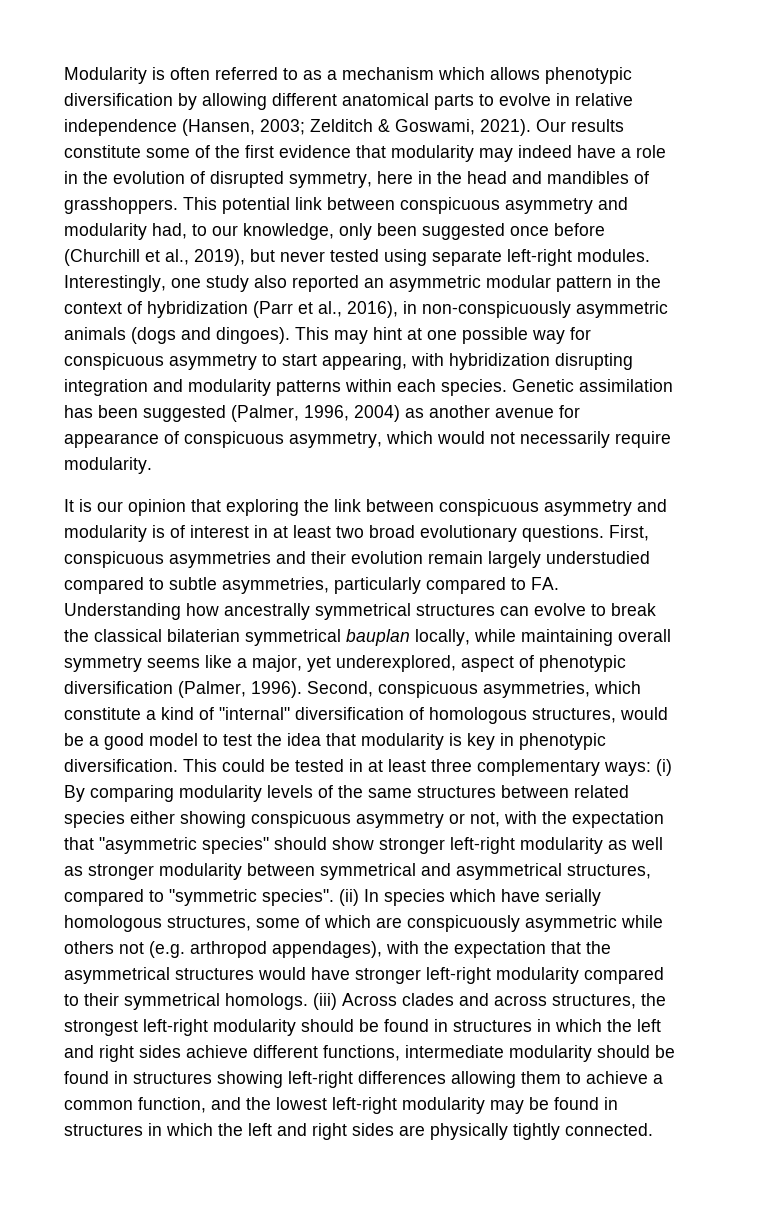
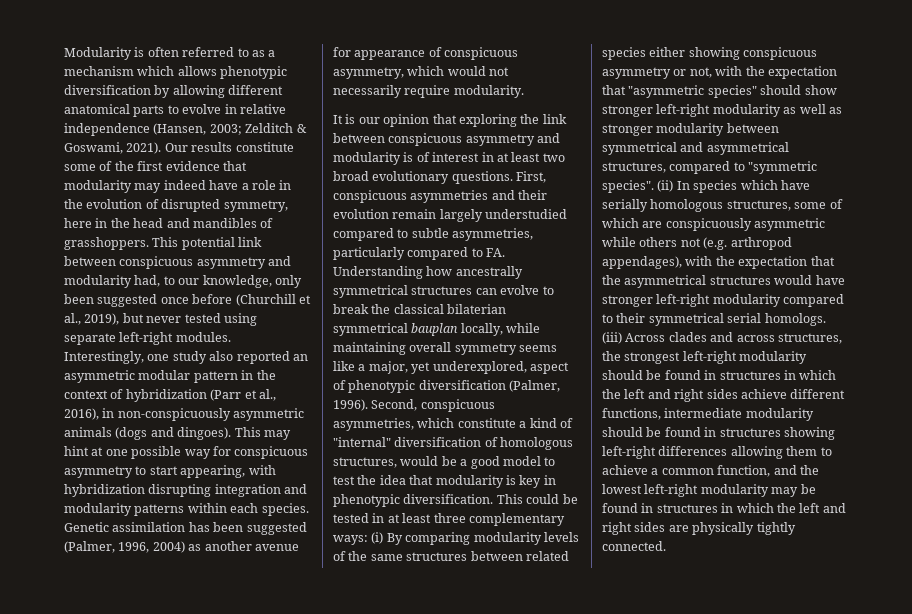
- (ii) In species which have serially homologous structures, some of which are conspicuously asymmetric while others not (e.g. arthropod appendages), with the expectation that the asymmetrical structures would have stronger left-right modularity compared to their symmetrical homologs.
+ (ii) In species which have serially homologous structures, some of which are conspicuously asymmetric while others not (e.g. arthropod appendages), with the expectation that the asymmetrical structures would have stronger left-right modularity compared to their symmetrical serial homologs.

